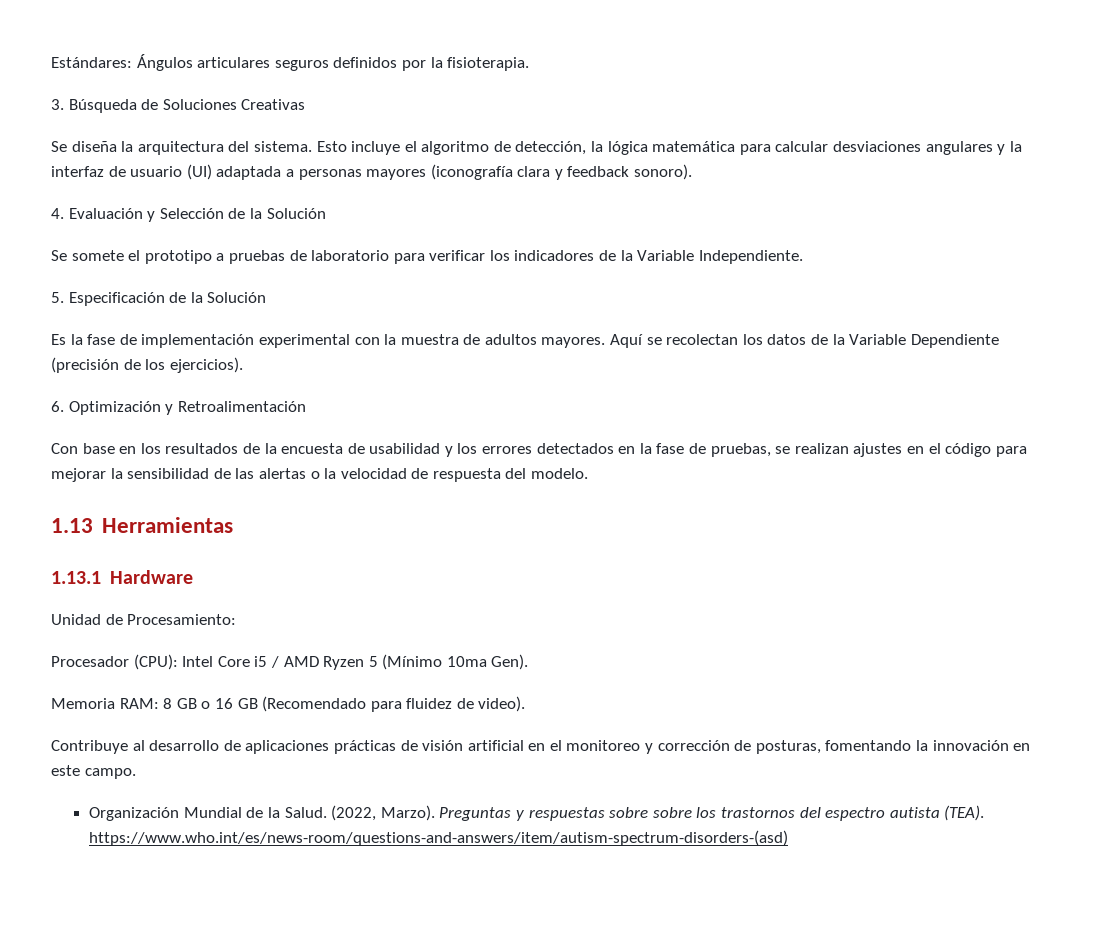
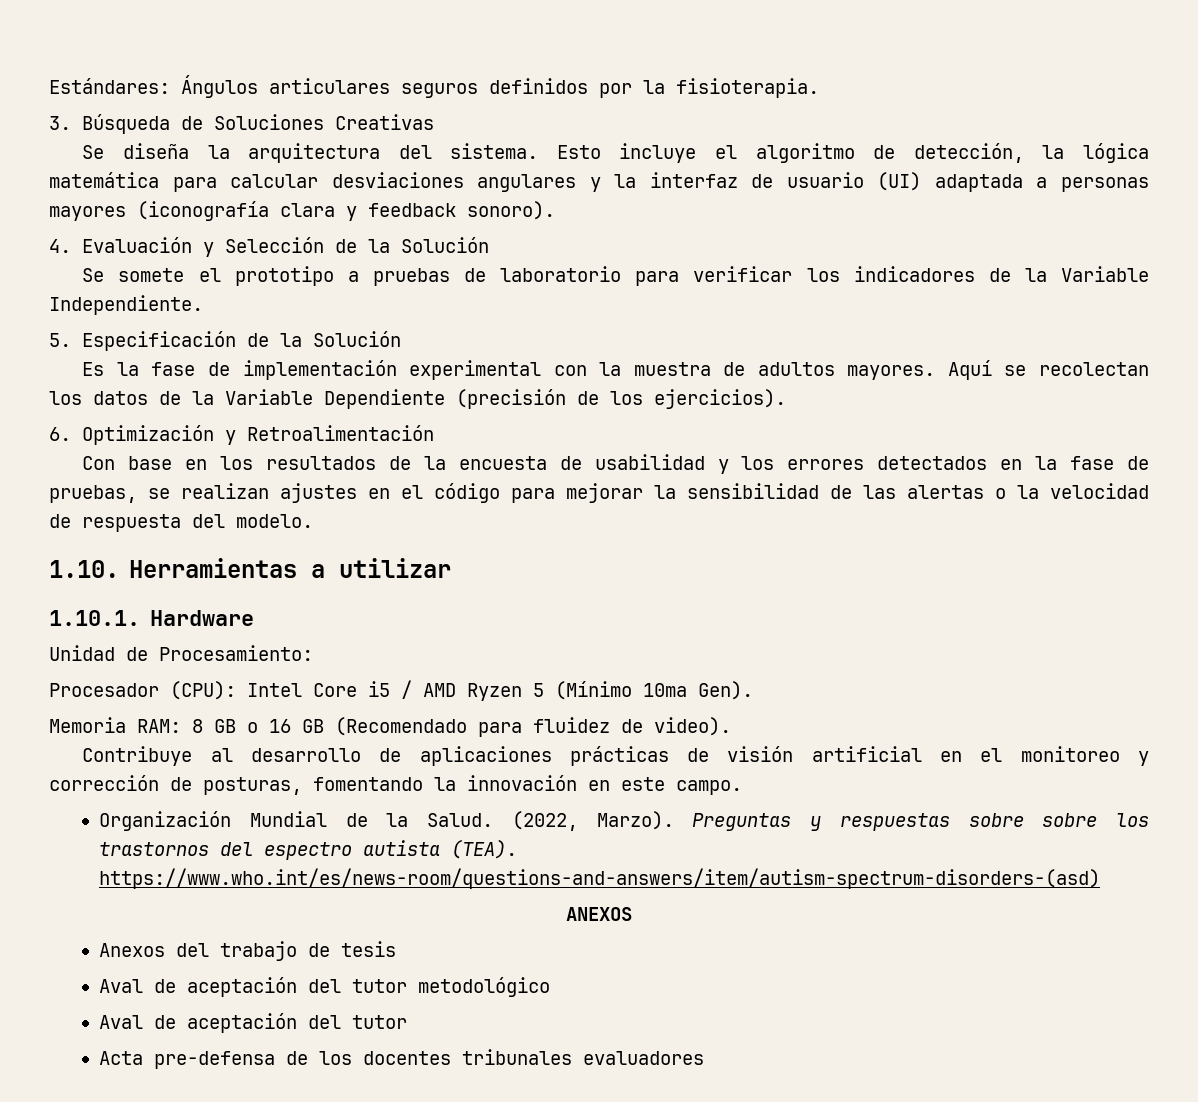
- 1.13 Herramientas
- 1.13.1 Hardware
+ 1.10. Herramientas a utilizar
+ 1.10.1. Hardware
+ ANEXOS
+ Anexos del trabajo de tesis
+ Aval de aceptación del tutor metodológico
+ Aval de aceptación del tutor
+ Acta pre-defensa de los docentes tribunales evaluadores

